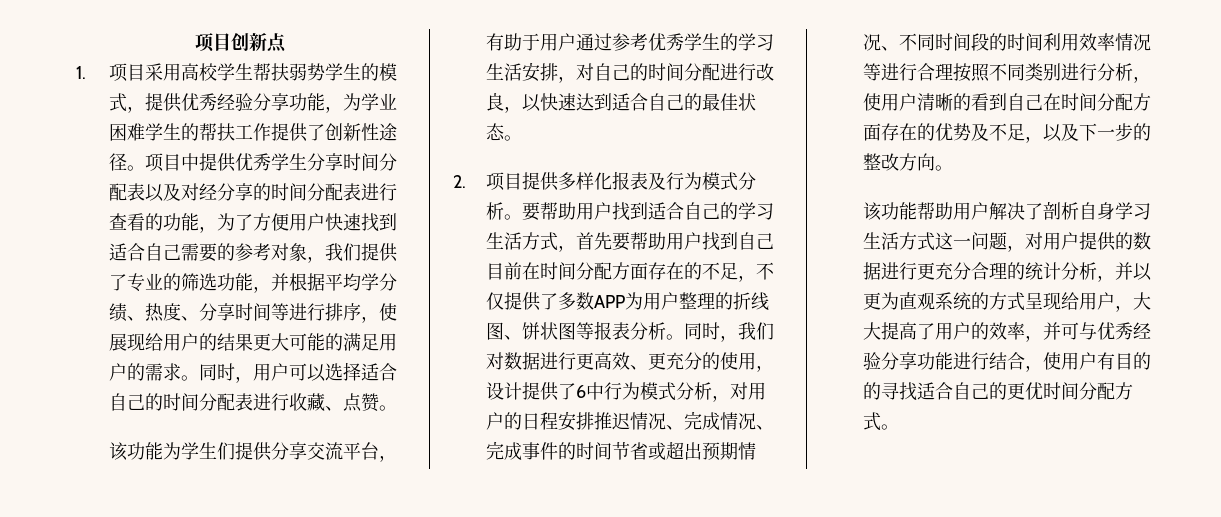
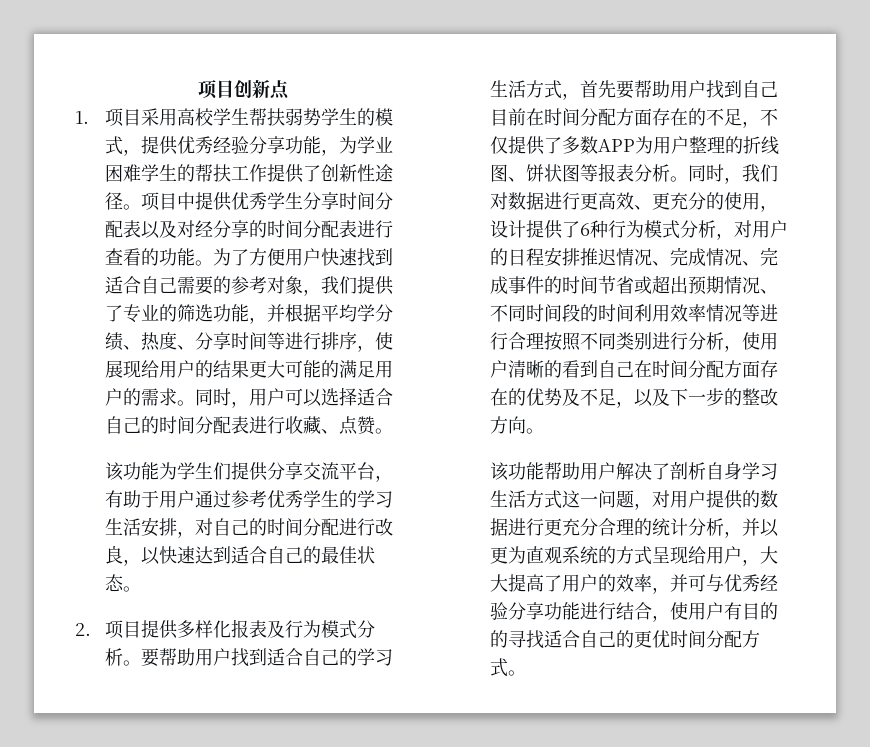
- 项目中提供优秀学生分享时间分配表以及对经分享的时间分配表进行查看的功能，为了方便用户快速找到适合自己需要的参考对象，我们提供了专业的筛选功能，并根据平均学分绩、热度、分享时间等进行排序，使展现给用户的结果更大可能的满足用户的需求。
+ 项目中提供优秀学生分享时间分配表以及对经分享的时间分配表进行查看的功能。为了方便用户快速找到适合自己需要的参考对象，我们提供了专业的筛选功能，并根据平均学分绩、热度、分享时间等进行排序，使展现给用户的结果更大可能的满足用户的需求。
- 同时，我们对数据进行更高效、更充分的使用，设计提供了6中行为模式分析，对用户的日程安排推迟情况、完成情况、完成事件的时间节省或超出预期情况、不同时间段的时间利用效率情况等进行合理按照不同类别进行分析，使用户清晰的看到自己在时间分配方面存在的优势及不足，以及下一步的整改方向。
+ 同时，我们对数据进行更高效、更充分的使用，设计提供了6种行为模式分析，对用户的日程安排推迟情况、完成情况、完成事件的时间节省或超出预期情况、不同时间段的时间利用效率情况等进行合理按照不同类别进行分析，使用户清晰的看到自己在时间分配方面存在的优势及不足，以及下一步的整改方向。

